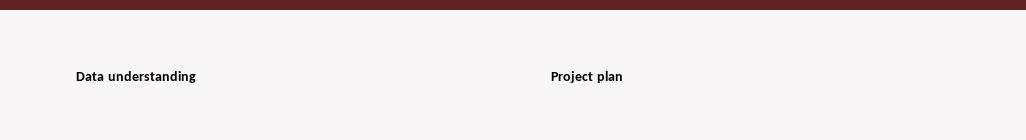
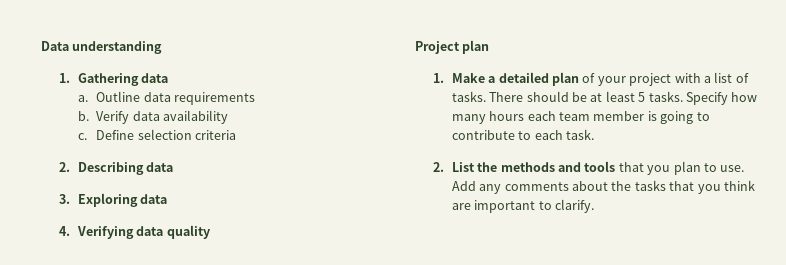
+ 1. Gathering data
+ a. Outline data requirements
+ b. Verify data availability
+ c. Define selection criteria
+ 2. Describing data
+ 3. Exploring data
+ 4. Verifying data quality
  Project plan
+ 1. Make a detailed plan of your project with a list of tasks. There should be at least 5 tasks. Specify how many hours each team member is going to contribute to each task.
+ 2. List the methods and tools that you plan to use. Add any comments about the tasks that you think are important to clarify.

